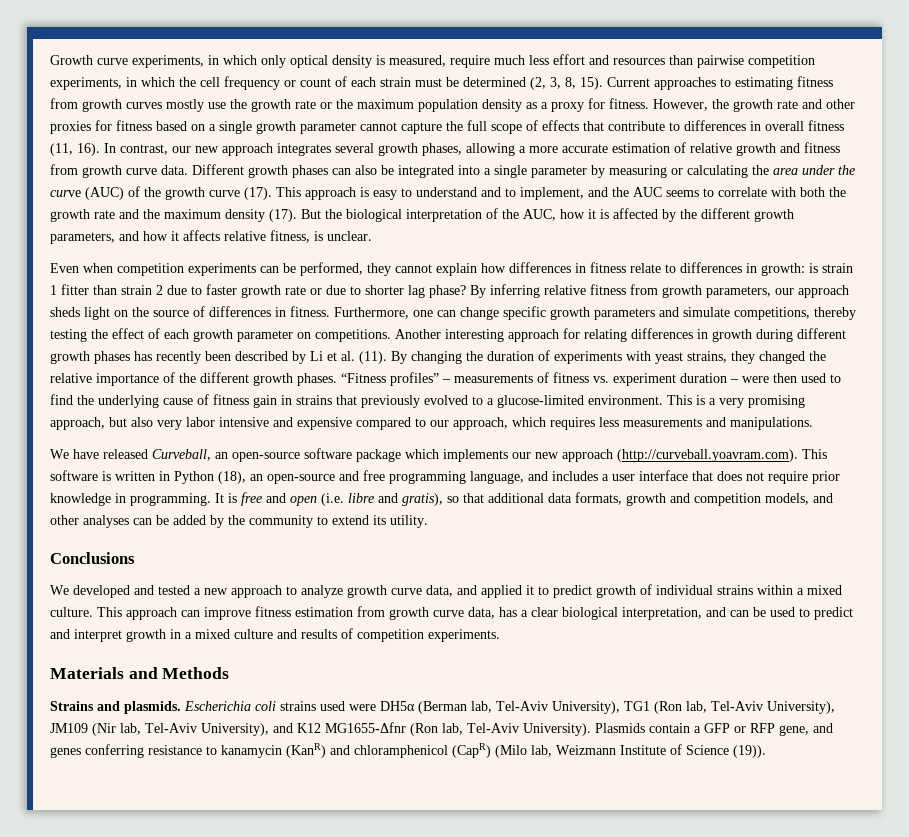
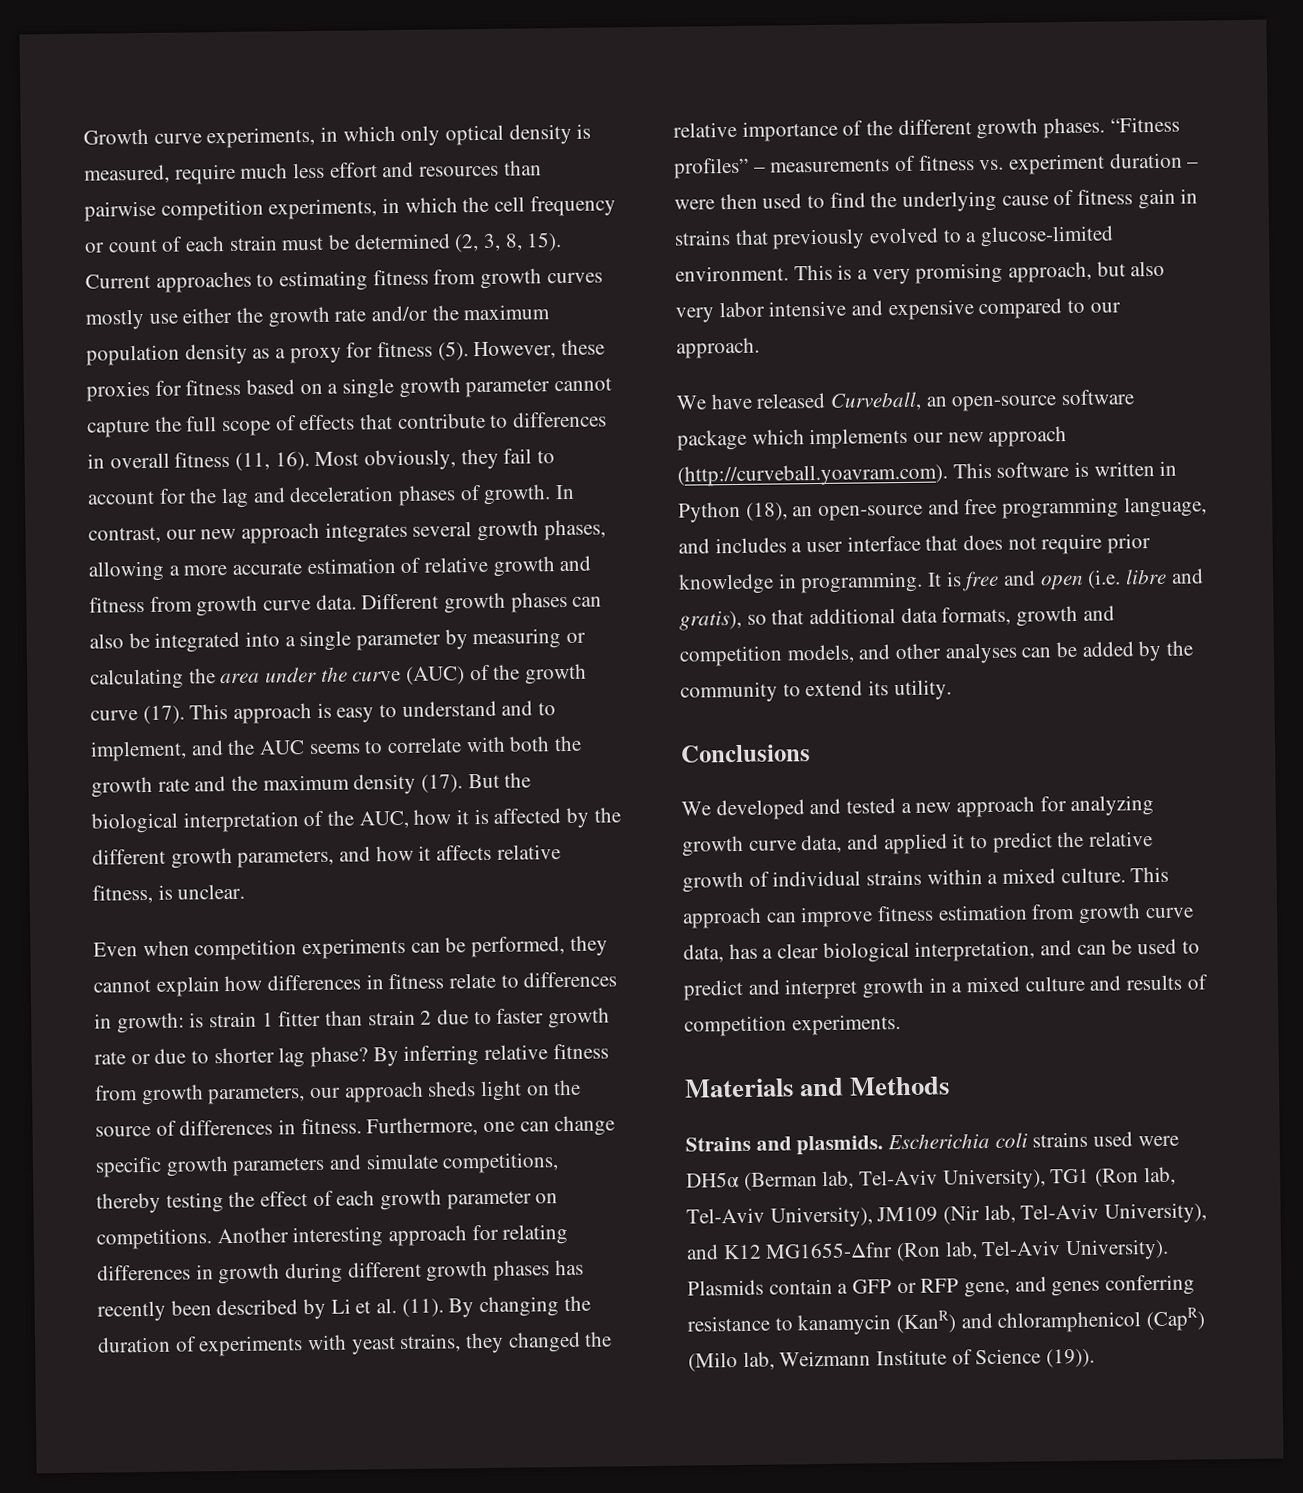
- Current approaches to estimating fitness from growth curves mostly use the growth rate or the maximum population density as a proxy for fitness. However, the growth rate and other proxies for fitness based on a single growth parameter cannot capture the full scope of effects that contribute to differences in overall fitness (11, 16).
+ Current approaches to estimating fitness from growth curves mostly use either the growth rate and/or the maximum population density as a proxy for fitness (5). However, these proxies for fitness based on a single growth parameter cannot capture the full scope of effects that contribute to differences in overall fitness (11, 16).
+ Most obviously, they fail to account for the lag and deceleration phases of growth.
- This is a very promising approach, but also very labor intensive and expensive compared to our approach, which requires less measurements and manipulations.
+ This is a very promising approach, but also very labor intensive and expensive compared to our approach.
- We developed and tested a new approach to analyze growth curve data, and applied it to predict growth of individual strains within a mixed culture.
+ We developed and tested a new approach for analyzing growth curve data, and applied it to predict the relative growth of individual strains within a mixed culture.

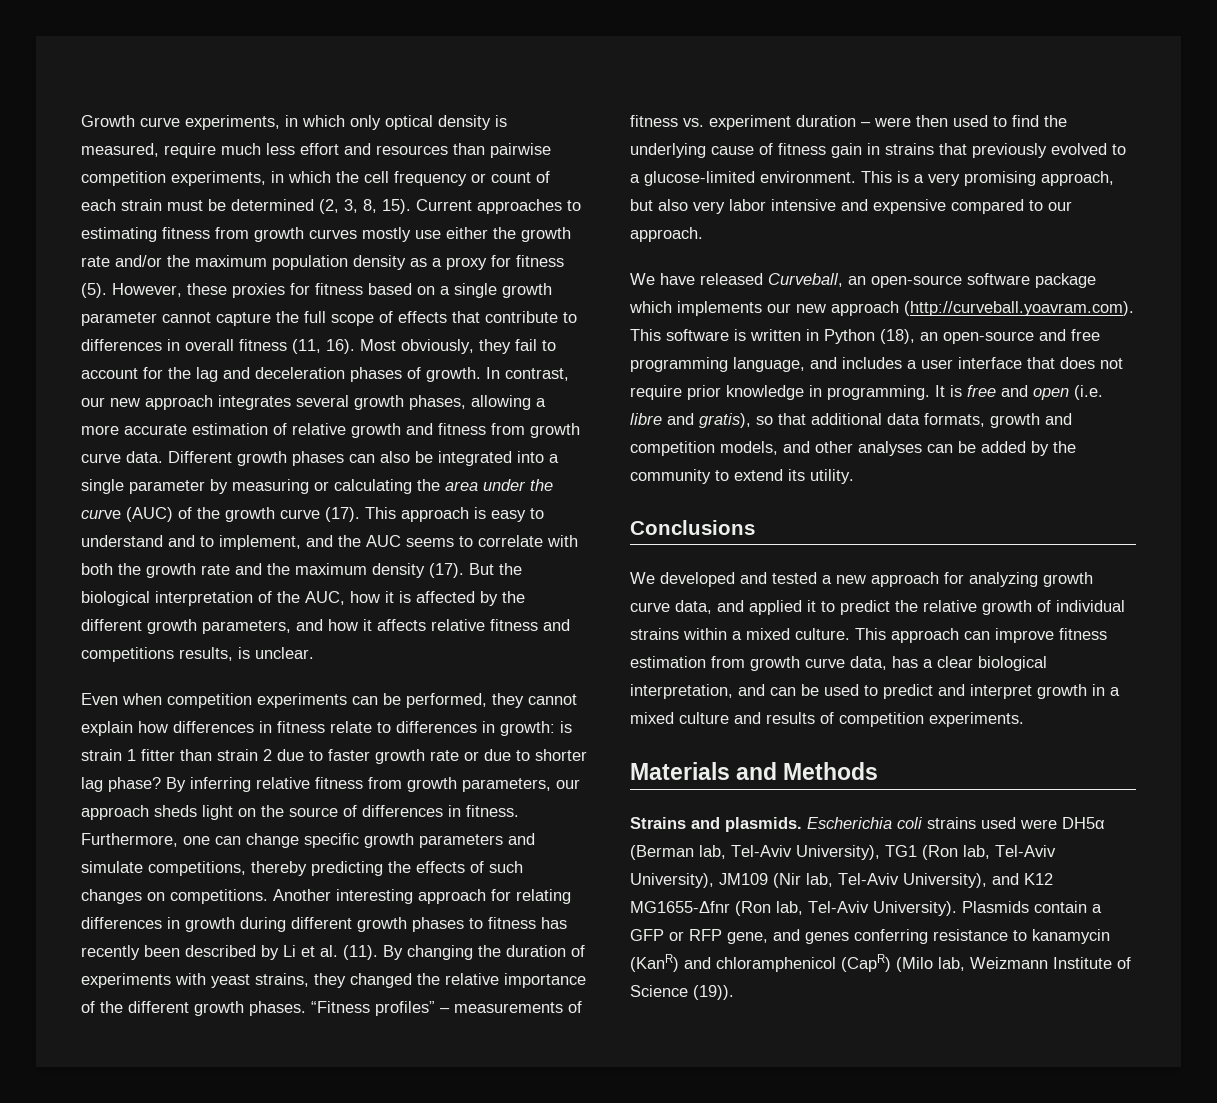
- But the biological interpretation of the AUC, how it is affected by the different growth parameters, and how it affects relative fitness, is unclear.
+ But the biological interpretation of the AUC, how it is affected by the different growth parameters, and how it affects relative fitness and competitions results, is unclear.
- Furthermore, one can change specific growth parameters and simulate competitions, thereby testing the effect of each growth parameter on competitions.
+ Furthermore, one can change specific growth parameters and simulate competitions, thereby predicting the effects of such changes on competitions.
- Another interesting approach for relating differences in growth during different growth phases has recently been described by Li et al. (11).
+ Another interesting approach for relating differences in growth during different growth phases to fitness has recently been described by Li et al. (11).

